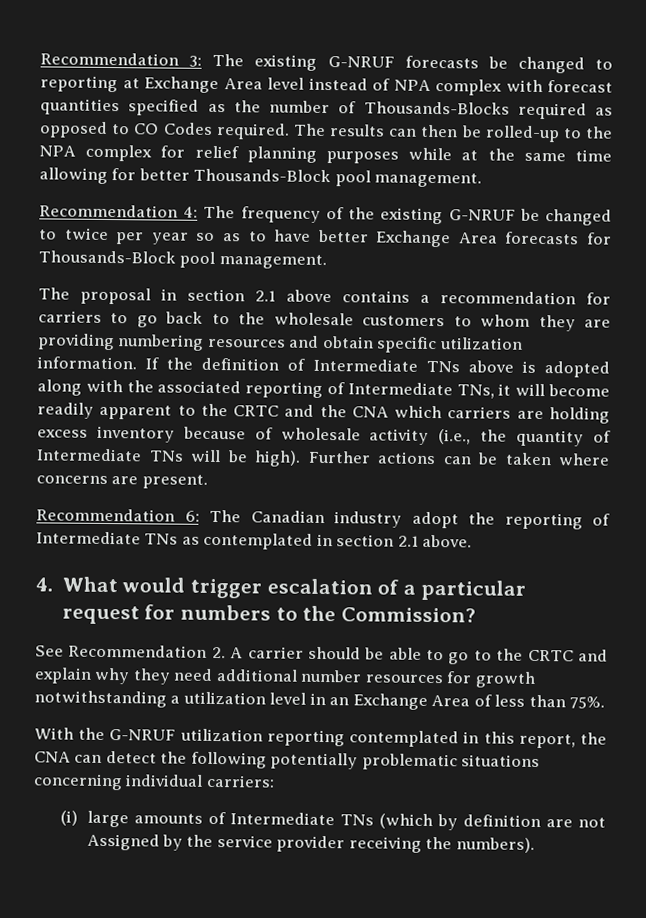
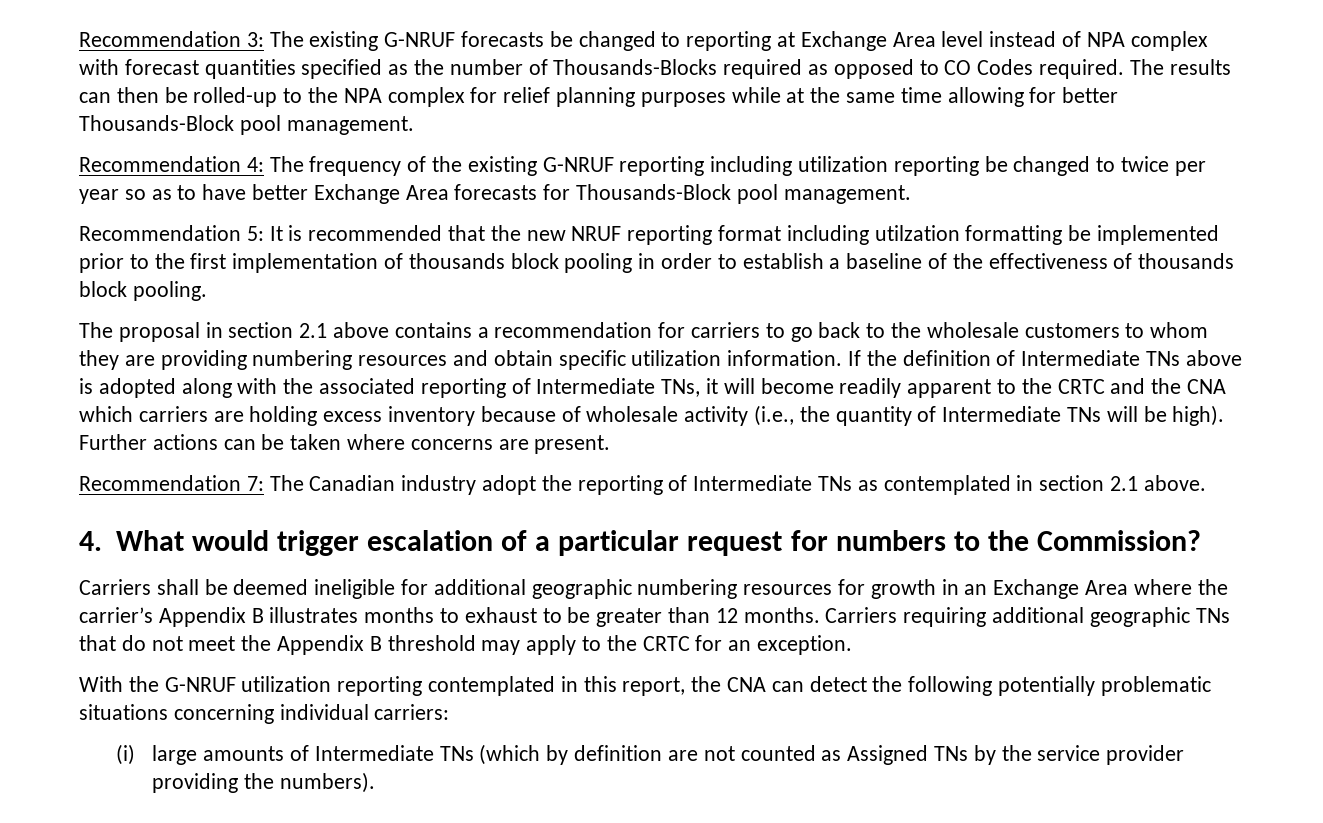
- Recommendation 4: The frequency of the existing G-NRUF be changed to twice per year so as to have better Exchange Area forecasts for Thousands-Block pool management.
+ Recommendation 4: The frequency of the existing G-NRUF reporting including utilization reporting be changed to twice per year so as to have better Exchange Area forecasts for Thousands-Block pool management.
+ Recommendation 5: It is recommended that the new NRUF reporting format including utilzation formatting be implemented prior to the first implementation of thousands block pooling in order to establish a baseline of the effectiveness of thousands block pooling.
- Recommendation 6: The Canadian industry adopt the reporting of Intermediate TNs as contemplated in section 2.1 above.
+ Recommendation 7: The Canadian industry adopt the reporting of Intermediate TNs as contemplated in section 2.1 above.
- See Recommendation 2. A carrier should be able to go to the CRTC and explain why they need additional number resources for growth notwithstanding a utilization level in an Exchange Area of less than 75%.
+ Carriers shall be deemed ineligible for additional geographic numbering resources for growth in an Exchange Area where the carrier’s Appendix B illustrates months to exhaust to be greater than 12 months. Carriers requiring additional geographic TNs that do not meet the Appendix B threshold may apply to the CRTC for an exception.
- (i) large amounts of Intermediate TNs (which by definition are not Assigned by the service provider receiving the numbers).
+ (i) large amounts of Intermediate TNs (which by definition are not counted as Assigned TNs by the service provider providing the numbers).

